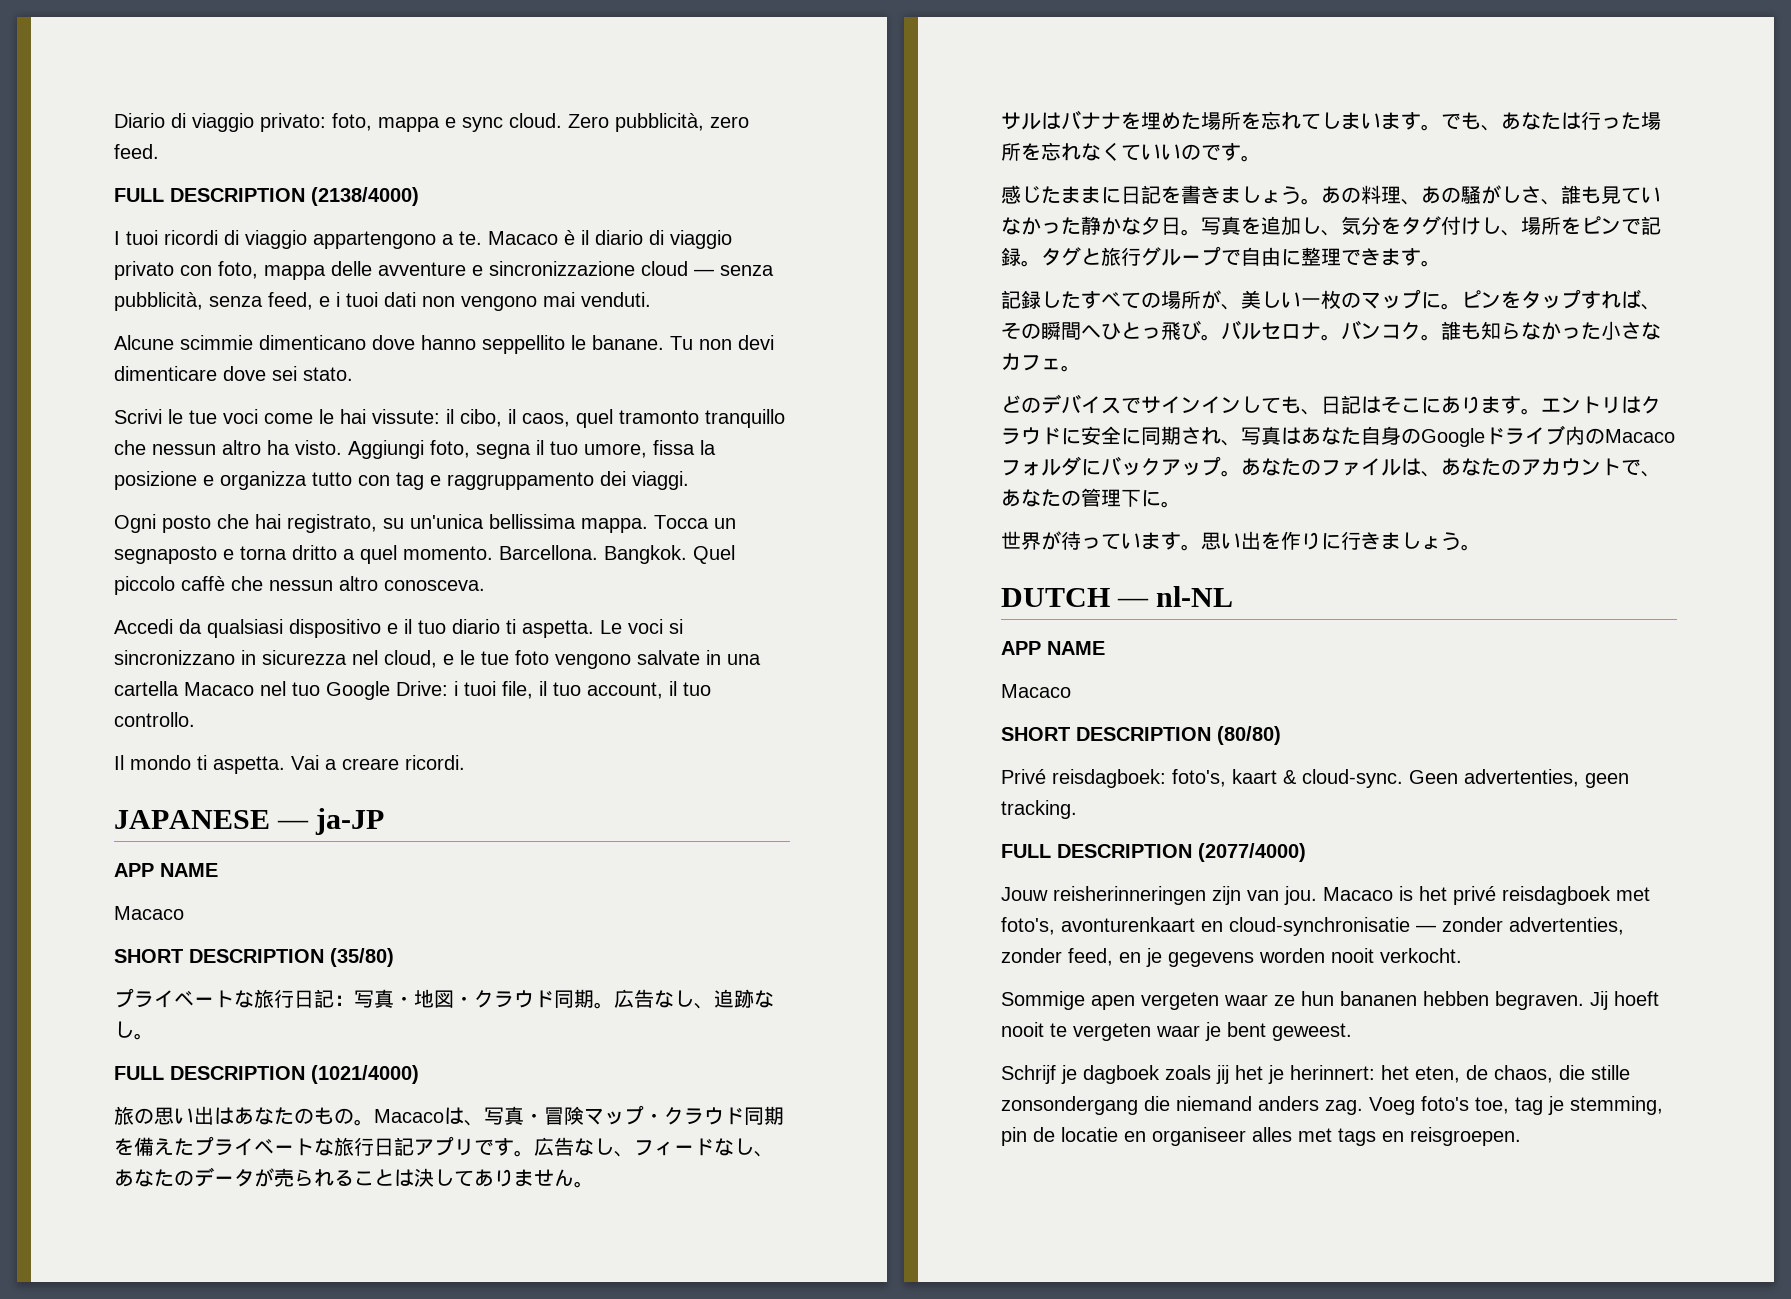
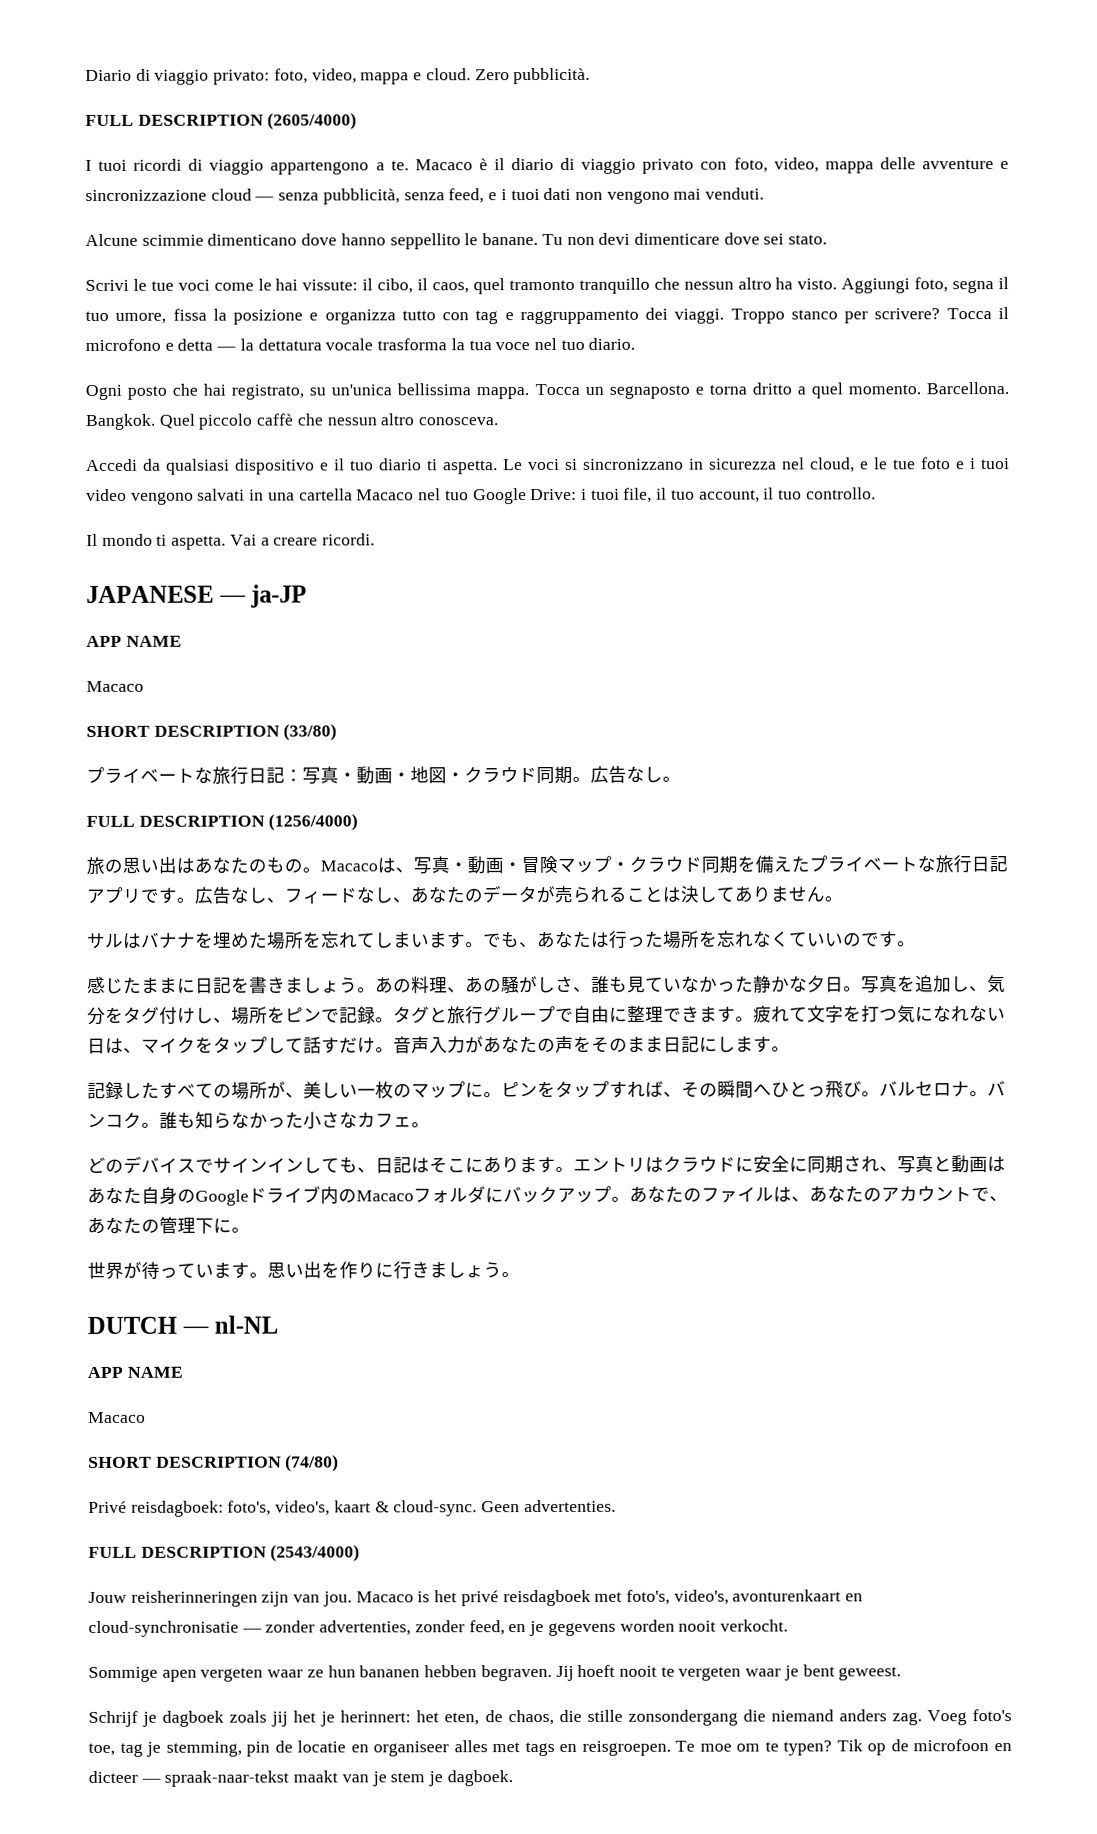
- Diario di viaggio privato: foto, mappa e sync cloud.
+ Diario di viaggio privato: foto, video, mappa e cloud.
- Zero pubblicità, zero feed.
- FULL DESCRIPTION (2138/4000)
+ Zero pubblicità.
+ FULL DESCRIPTION (2605/4000)
- Macaco è il diario di viaggio privato con foto, mappa delle avventure e sincronizzazione cloud — senza pubblicità, senza feed, e i tuoi dati non vengono mai venduti.
+ Macaco è il diario di viaggio privato con foto, video, mappa delle avventure e sincronizzazione cloud — senza pubblicità, senza feed, e i tuoi dati non vengono mai venduti.
+ Troppo stanco per scrivere? Tocca il microfono e detta — la dettatura vocale trasforma la tua voce nel tuo diario.
- Le voci si sincronizzano in sicurezza nel cloud, e le tue foto vengono salvate in una cartella Macaco nel tuo Google Drive: i tuoi file, il tuo account, il tuo controllo.
+ Le voci si sincronizzano in sicurezza nel cloud, e le tue foto e i tuoi video vengono salvati in una cartella Macaco nel tuo Google Drive: i tuoi file, il tuo account, il tuo controllo.
- SHORT DESCRIPTION (35/80)
+ SHORT DESCRIPTION (33/80)
- プライベートな旅行日記：写真・地図・クラウド同期。
+ プライベートな旅行日記：写真・動画・地図・クラウド同期。
- 広告なし、追跡なし。
+ 広告なし。
- FULL DESCRIPTION (1021/4000)
+ FULL DESCRIPTION (1256/4000)
- Macacoは、写真・冒険マップ・クラウド同期を備えたプライベートな旅行日記アプリです。
+ Macacoは、写真・動画・冒険マップ・クラウド同期を備えたプライベートな旅行日記アプリです。
+ 疲れて文字を打つ気になれない日は、マイクをタップして話すだけ。音声入力があなたの声をそのまま日記にします。
- エントリはクラウドに安全に同期され、写真はあなた自身のGoogleドライブ内のMacacoフォルダにバックアップ。
+ エントリはクラウドに安全に同期され、写真と動画はあなた自身のGoogleドライブ内のMacacoフォルダにバックアップ。
- SHORT DESCRIPTION (80/80)
+ SHORT DESCRIPTION (74/80)
- Privé reisdagboek: foto's, kaart & cloud-sync.
+ Privé reisdagboek: foto's, video's, kaart & cloud-sync.
- Geen advertenties, geen tracking.
- FULL DESCRIPTION (2077/4000)
+ Geen advertenties.
+ FULL DESCRIPTION (2543/4000)
- Macaco is het privé reisdagboek met foto's, avonturenkaart en cloud-synchronisatie — zonder advertenties, zonder feed, en je gegevens worden nooit verkocht.
+ Macaco is het privé reisdagboek met foto's, video's, avonturenkaart en cloud-synchronisatie — zonder advertenties, zonder feed, en je gegevens worden nooit verkocht.
+ Te moe om te typen? Tik op de microfoon en dicteer — spraak-naar-tekst maakt van je stem je dagboek.

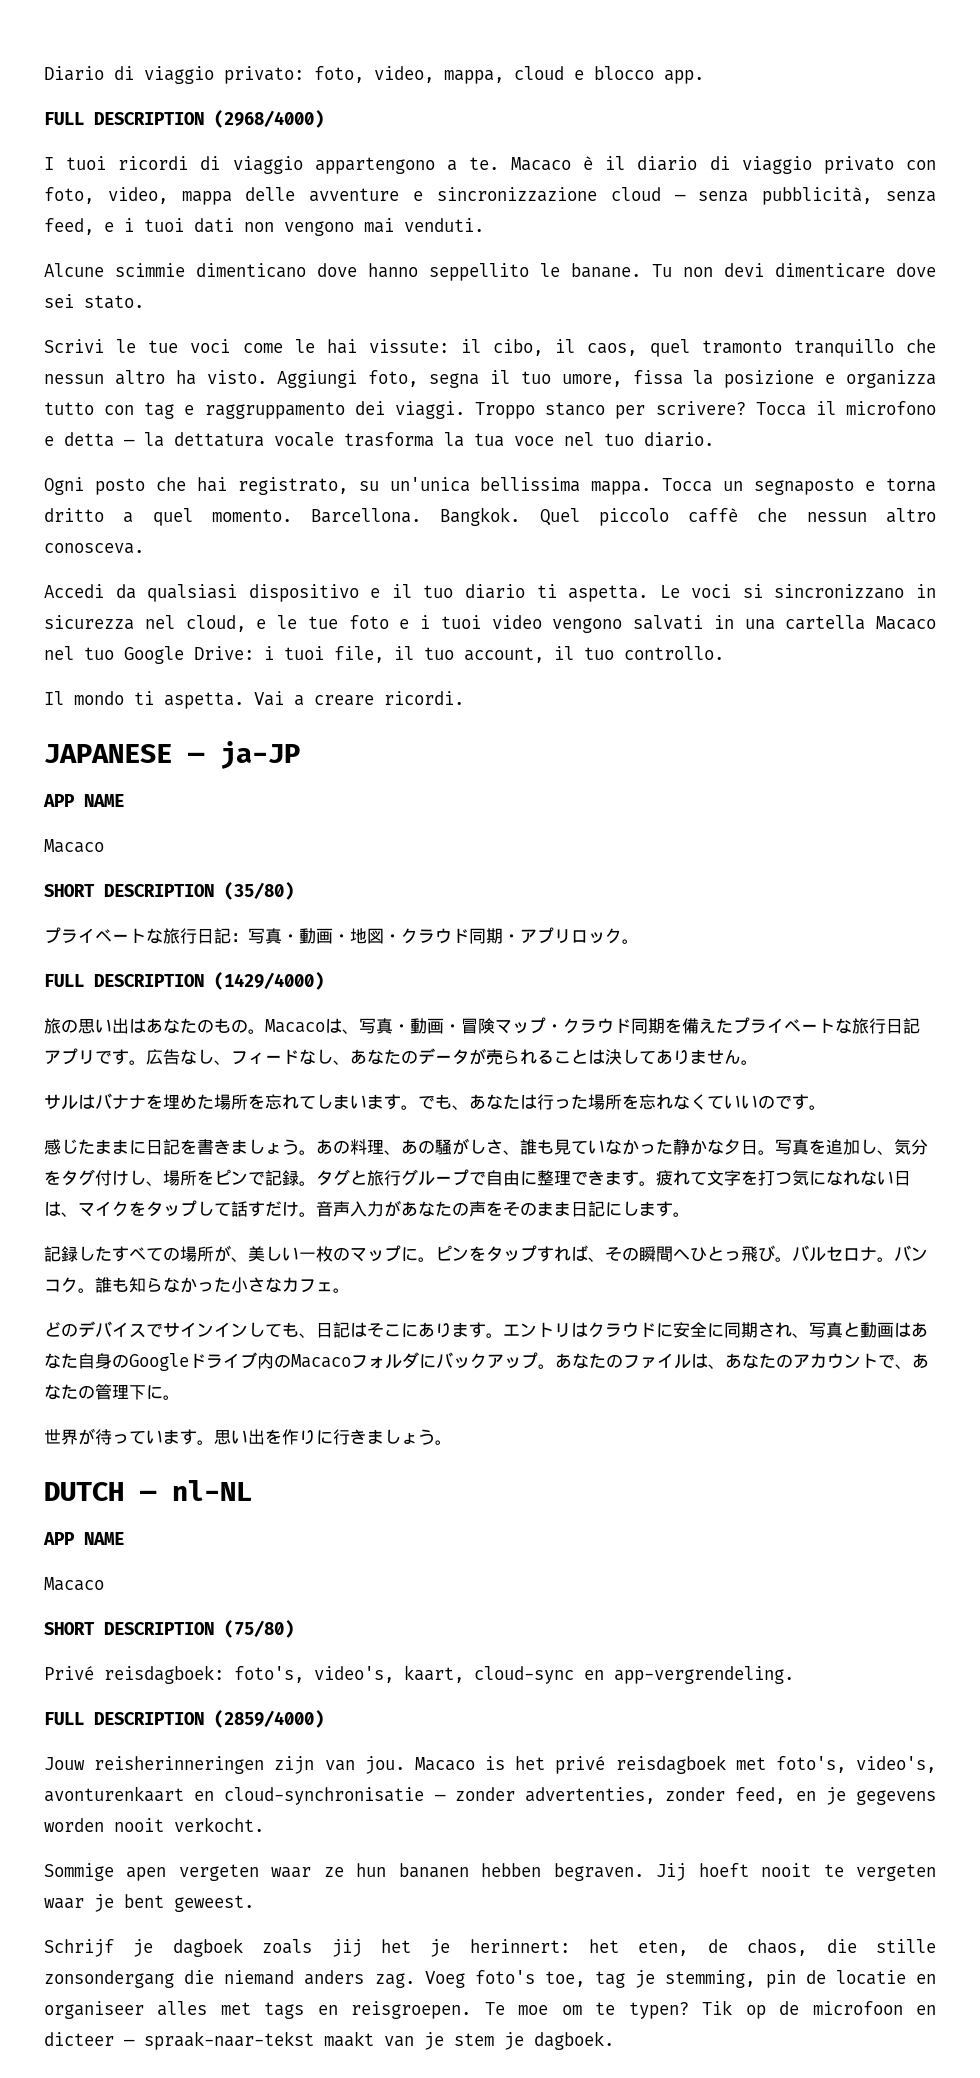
- Diario di viaggio privato: foto, video, mappa e cloud. Zero pubblicità.
- FULL DESCRIPTION (2605/4000)
+ Diario di viaggio privato: foto, video, mappa, cloud e blocco app.
+ FULL DESCRIPTION (2968/4000)
- SHORT DESCRIPTION (33/80)
+ SHORT DESCRIPTION (35/80)
- プライベートな旅行日記：写真・動画・地図・クラウド同期。広告なし。
+ プライベートな旅行日記：写真・動画・地図・クラウド同期・アプリロック。
- FULL DESCRIPTION (1256/4000)
+ FULL DESCRIPTION (1429/4000)
- SHORT DESCRIPTION (74/80)
+ SHORT DESCRIPTION (75/80)
- Privé reisdagboek: foto's, video's, kaart & cloud-sync. Geen advertenties.
- FULL DESCRIPTION (2543/4000)
+ Privé reisdagboek: foto's, video's, kaart, cloud-sync en app-vergrendeling.
+ FULL DESCRIPTION (2859/4000)

